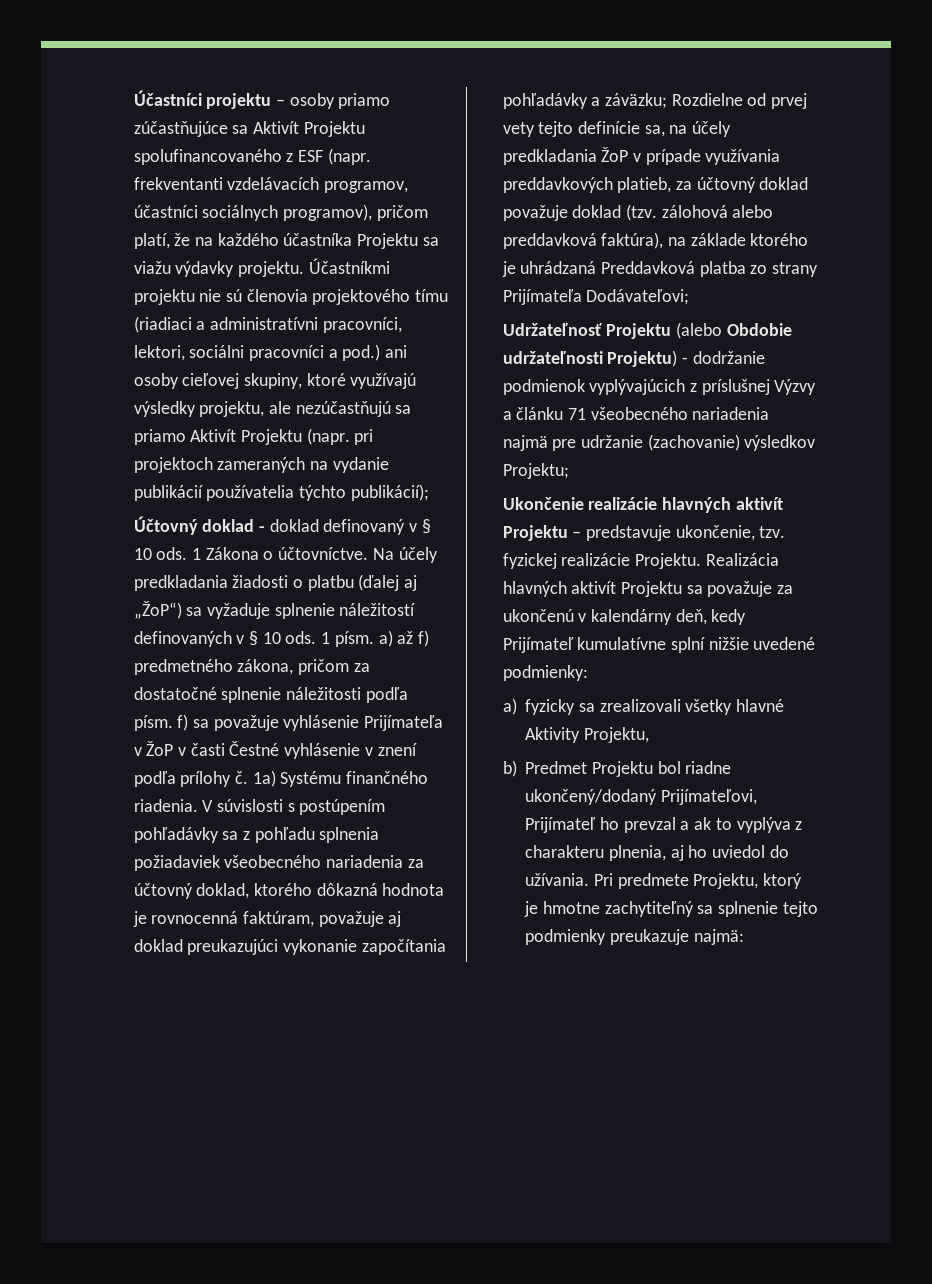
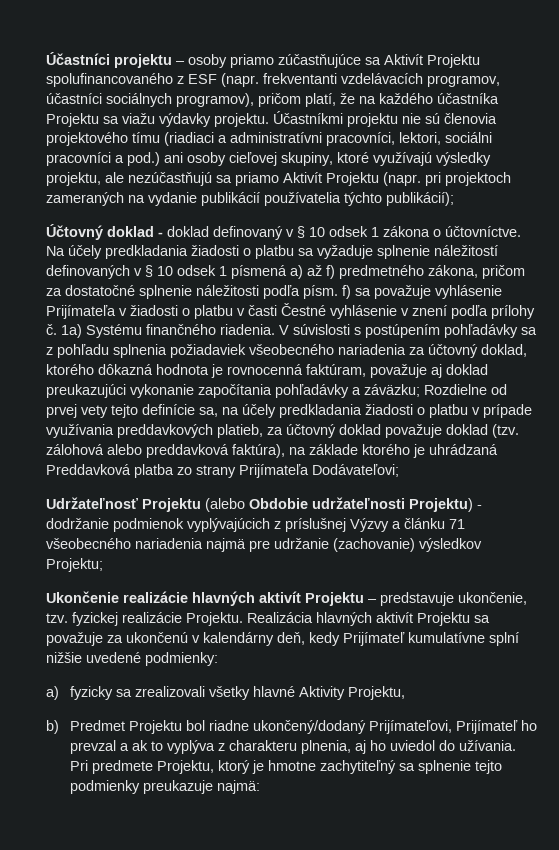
- Účtovný doklad - doklad definovaný v § 10 ods. 1 Zákona o účtovníctve.
+ Účtovný doklad - doklad definovaný v § 10 odsek 1 zákona o účtovníctve.
- Na účely predkladania žiadosti o platbu (ďalej aj „ŽoP“) sa vyžaduje splnenie náležitostí definovaných v § 10 ods. 1 písm. a) až f) predmetného zákona, pričom za dostatočné splnenie náležitosti podľa písm. f) sa považuje vyhlásenie Prijímateľa v ŽoP v časti Čestné vyhlásenie v znení podľa prílohy č.
+ Na účely predkladania žiadosti o platbu sa vyžaduje splnenie náležitostí definovaných v § 10 odsek 1 písmená a) až f) predmetného zákona, pričom za dostatočné splnenie náležitosti podľa písm. f) sa považuje vyhlásenie Prijímateľa v žiadosti o platbu v časti Čestné vyhlásenie v znení podľa prílohy č.
- Rozdielne od prvej vety tejto definície sa, na účely predkladania ŽoP v prípade využívania preddavkových platieb, za účtovný doklad považuje doklad (tzv. zálohová alebo preddavková faktúra), na základe ktorého je uhrádzaná Preddavková platba zo strany Prijímateľa Dodávateľovi;
+ Rozdielne od prvej vety tejto definície sa, na účely predkladania žiadosti o platbu v prípade využívania preddavkových platieb, za účtovný doklad považuje doklad (tzv. zálohová alebo preddavková faktúra), na základe ktorého je uhrádzaná Preddavková platba zo strany Prijímateľa Dodávateľovi;

